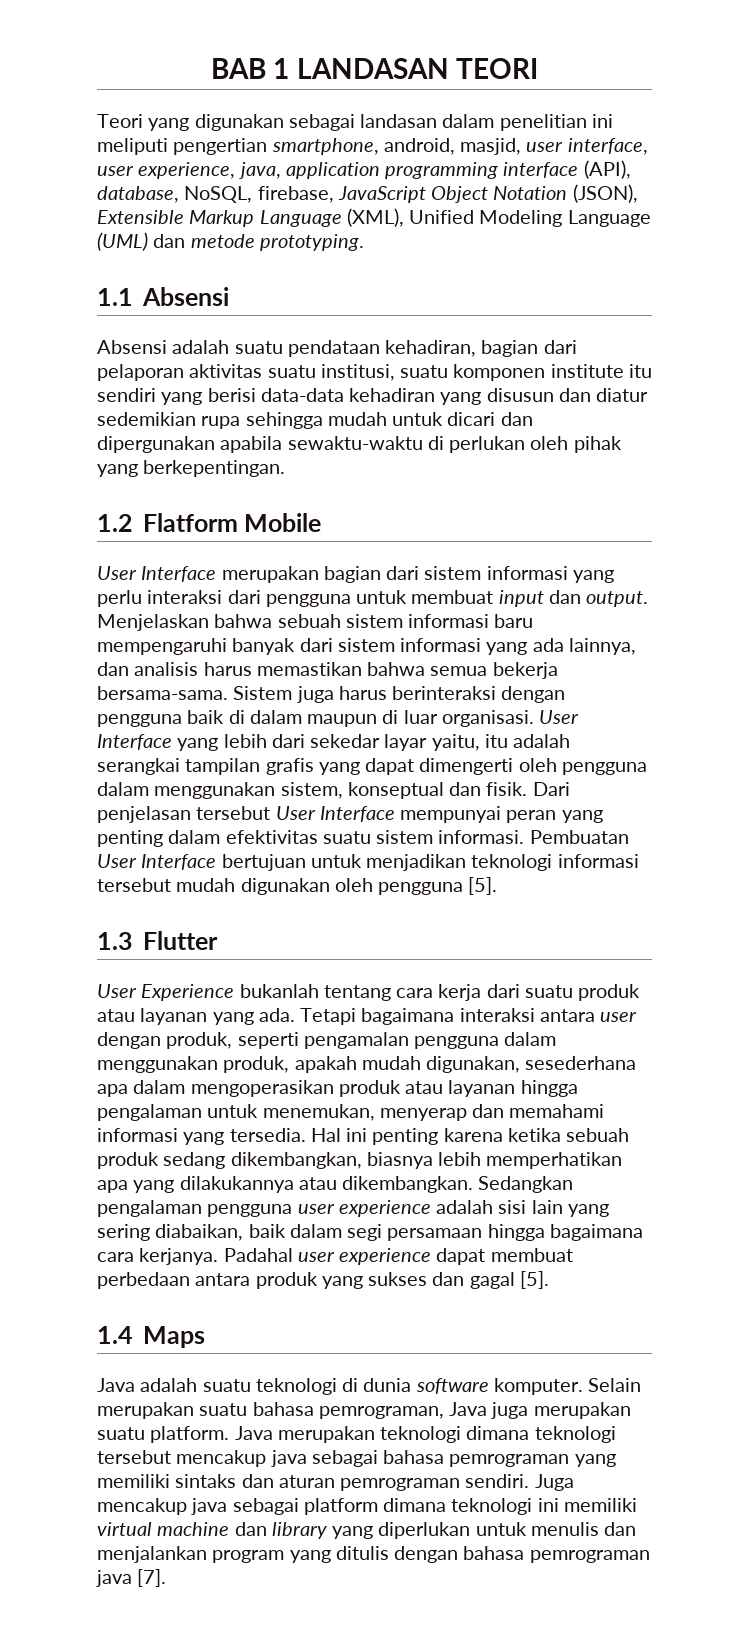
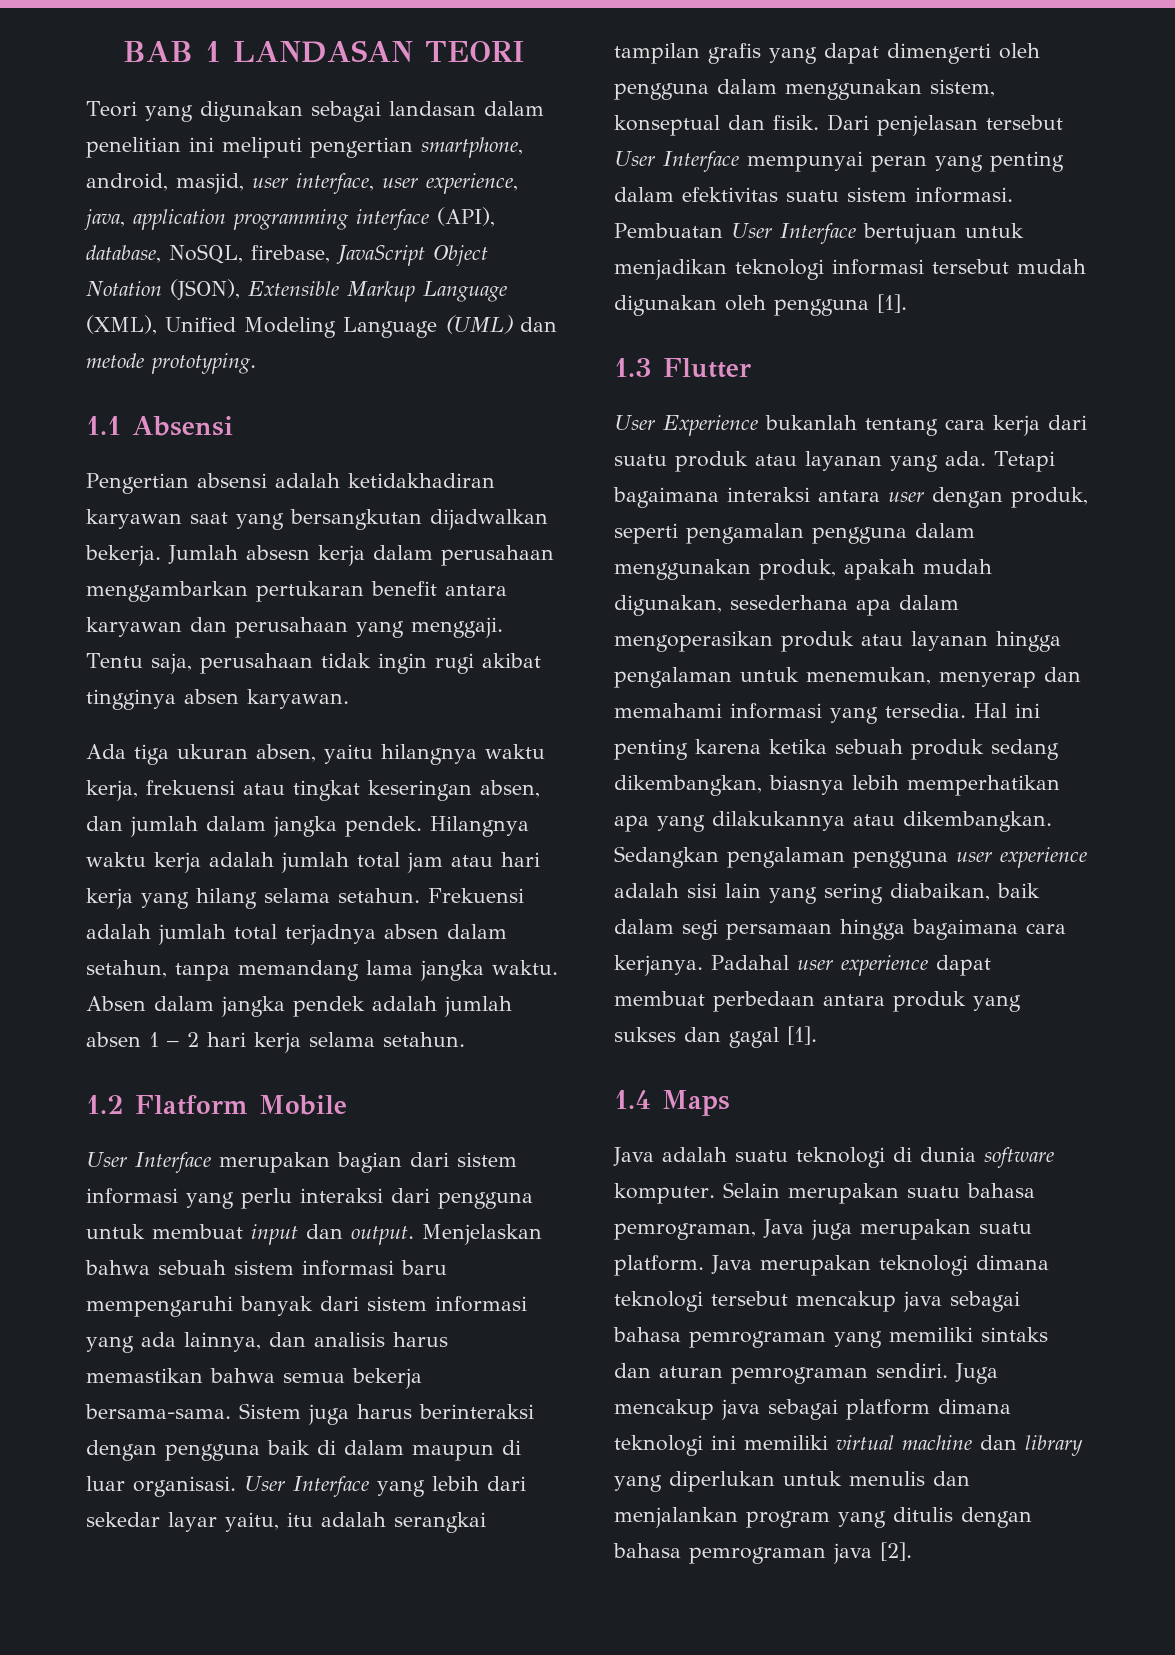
- Absensi adalah suatu pendataan kehadiran, bagian dari pelaporan aktivitas suatu institusi, suatu komponen institute itu sendiri yang berisi data-data kehadiran yang disusun dan diatur sedemikian rupa sehingga mudah untuk dicari dan dipergunakan apabila sewaktu-waktu di perlukan oleh pihak yang berkepentingan.
+ Pengertian absensi adalah ketidakhadiran karyawan saat yang bersangkutan dijadwalkan bekerja. Jumlah absesn kerja dalam perusahaan menggambarkan pertukaran benefit antara karyawan dan perusahaan yang menggaji. Tentu saja, perusahaan tidak ingin rugi akibat tingginya absen karyawan.
+ Ada tiga ukuran absen, yaitu hilangnya waktu kerja, frekuensi atau tingkat keseringan absen, dan jumlah dalam jangka pendek. Hilangnya waktu kerja adalah jumlah total jam atau hari kerja yang hilang selama setahun. Frekuensi adalah jumlah total terjadnya absen dalam setahun, tanpa memandang lama jangka waktu. Absen dalam jangka pendek adalah jumlah absen 1 – 2 hari kerja selama setahun.
- Pembuatan User Interface bertujuan untuk menjadikan teknologi informasi tersebut mudah digunakan oleh pengguna [5].
+ Pembuatan User Interface bertujuan untuk menjadikan teknologi informasi tersebut mudah digunakan oleh pengguna [1].
- Padahal user experience dapat membuat perbedaan antara produk yang sukses dan gagal [5].
+ Padahal user experience dapat membuat perbedaan antara produk yang sukses dan gagal [1].
- Juga mencakup java sebagai platform dimana teknologi ini memiliki virtual machine dan library yang diperlukan untuk menulis dan menjalankan program yang ditulis dengan bahasa pemrograman java [7].
+ Juga mencakup java sebagai platform dimana teknologi ini memiliki virtual machine dan library yang diperlukan untuk menulis dan menjalankan program yang ditulis dengan bahasa pemrograman java [2].

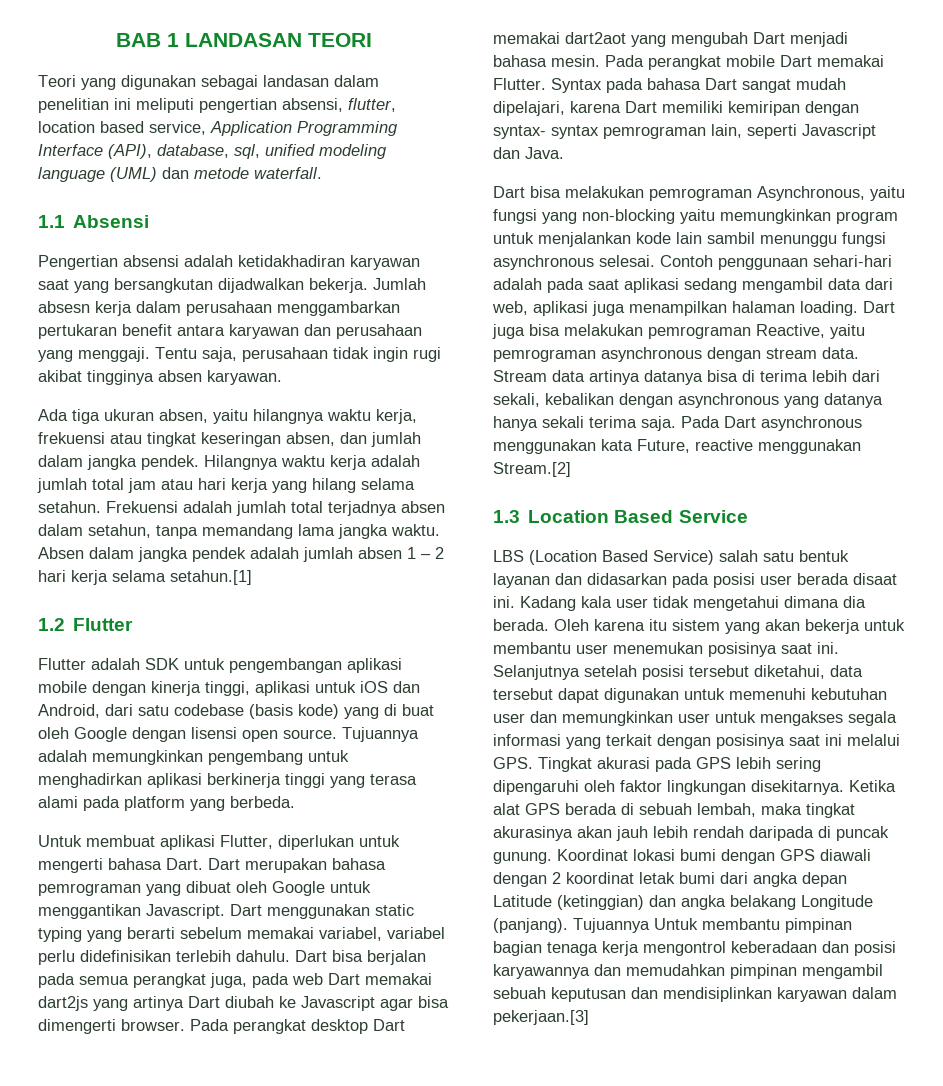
- Teori yang digunakan sebagai landasan dalam penelitian ini meliputi pengertian smartphone, android, masjid, user interface, user experience, java, application programming interface (API), database, NoSQL, firebase, JavaScript Object Notation (JSON), Extensible Markup Language (XML), Unified Modeling Language (UML) dan metode prototyping.
+ Teori yang digunakan sebagai landasan dalam penelitian ini meliputi pengertian absensi, flutter, location based service, Application Programming Interface (API), database, sql, unified modeling language (UML) dan metode waterfall.
- Absen dalam jangka pendek adalah jumlah absen 1 – 2 hari kerja selama setahun.
- 1.2 Flatform Mobile
- User Interface merupakan bagian dari sistem informasi yang perlu interaksi dari pengguna untuk membuat input dan output. Menjelaskan bahwa sebuah sistem informasi baru mempengaruhi banyak dari sistem informasi yang ada lainnya, dan analisis harus memastikan bahwa semua bekerja bersama-sama. Sistem juga harus berinteraksi dengan pengguna baik di dalam maupun di luar organisasi. User Interface yang lebih dari sekedar layar yaitu, itu adalah serangkai tampilan grafis yang dapat dimengerti oleh pengguna dalam menggunakan sistem, konseptual dan fisik. Dari penjelasan tersebut User Interface mempunyai peran yang penting dalam efektivitas suatu sistem informasi. Pembuatan User Interface bertujuan untuk menjadikan teknologi informasi tersebut mudah digunakan oleh pengguna [1].
- 1.3 Flutter
- User Experience bukanlah tentang cara kerja dari suatu produk atau layanan yang ada. Tetapi bagaimana interaksi antara user dengan produk, seperti pengamalan pengguna dalam menggunakan produk, apakah mudah digunakan, sesederhana apa dalam mengoperasikan produk atau layanan hingga pengalaman untuk menemukan, menyerap dan memahami informasi yang tersedia. Hal ini penting karena ketika sebuah produk sedang dikembangkan, biasnya lebih memperhatikan apa yang dilakukannya atau dikembangkan. Sedangkan pengalaman pengguna user experience adalah sisi lain yang sering diabaikan, baik dalam segi persamaan hingga bagaimana cara kerjanya. Padahal user experience dapat membuat perbedaan antara produk yang sukses dan gagal [1].
- 1.4 Maps
- Java adalah suatu teknologi di dunia software komputer. Selain merupakan suatu bahasa pemrograman, Java juga merupakan suatu platform. Java merupakan teknologi dimana teknologi tersebut mencakup java sebagai bahasa pemrograman yang memiliki sintaks dan aturan pemrograman sendiri. Juga mencakup java sebagai platform dimana teknologi ini memiliki virtual machine dan library yang diperlukan untuk menulis dan menjalankan program yang ditulis dengan bahasa pemrograman java [2].
+ Absen dalam jangka pendek adalah jumlah absen 1 – 2 hari kerja selama setahun.[1]
+ 1.2 Flutter
+ Flutter adalah SDK untuk pengembangan aplikasi mobile dengan kinerja tinggi, aplikasi untuk iOS dan Android, dari satu codebase (basis kode) yang di buat oleh Google dengan lisensi open source. Tujuannya adalah memungkinkan pengembang untuk menghadirkan aplikasi berkinerja tinggi yang terasa alami pada platform yang berbeda.
+ Untuk membuat aplikasi Flutter, diperlukan untuk mengerti bahasa Dart. Dart merupakan bahasa pemrograman yang dibuat oleh Google untuk menggantikan Javascript. Dart menggunakan static typing yang berarti sebelum memakai variabel, variabel perlu didefinisikan terlebih dahulu. Dart bisa berjalan pada semua perangkat juga, pada web Dart memakai dart2js yang artinya Dart diubah ke Javascript agar bisa dimengerti browser. Pada perangkat desktop Dart memakai dart2aot yang mengubah Dart menjadi bahasa mesin. Pada perangkat mobile Dart memakai Flutter. Syntax pada bahasa Dart sangat mudah dipelajari, karena Dart memiliki kemiripan dengan syntax- syntax pemrograman lain, seperti Javascript dan Java.
+ Dart bisa melakukan pemrograman Asynchronous, yaitu fungsi yang non-blocking yaitu memungkinkan program untuk menjalankan kode lain sambil menunggu fungsi asynchronous selesai. Contoh penggunaan sehari-hari adalah pada saat aplikasi sedang mengambil data dari web, aplikasi juga menampilkan halaman loading. Dart juga bisa melakukan pemrograman Reactive, yaitu pemrograman asynchronous dengan stream data. Stream data artinya datanya bisa di terima lebih dari sekali, kebalikan dengan asynchronous yang datanya hanya sekali terima saja. Pada Dart asynchronous menggunakan kata Future, reactive menggunakan Stream.[2]
+ 1.3 Location Based Service
+ LBS (Location Based Service) salah satu bentuk layanan dan didasarkan pada posisi user berada disaat ini. Kadang kala user tidak mengetahui dimana dia berada. Oleh karena itu sistem yang akan bekerja untuk membantu user menemukan posisinya saat ini. Selanjutnya setelah posisi tersebut diketahui, data tersebut dapat digunakan untuk memenuhi kebutuhan user dan memungkinkan user untuk mengakses segala informasi yang terkait dengan posisinya saat ini melalui GPS. Tingkat akurasi pada GPS lebih sering dipengaruhi oleh faktor lingkungan disekitarnya. Ketika alat GPS berada di sebuah lembah, maka tingkat akurasinya akan jauh lebih rendah daripada di puncak gunung. Koordinat lokasi bumi dengan GPS diawali dengan 2 koordinat letak bumi dari angka depan Latitude (ketinggian) dan angka belakang Longitude (panjang). Tujuannya Untuk membantu pimpinan bagian tenaga kerja mengontrol keberadaan dan posisi karyawannya dan memudahkan pimpinan mengambil sebuah keputusan dan mendisiplinkan karyawan dalam pekerjaan.[3]

